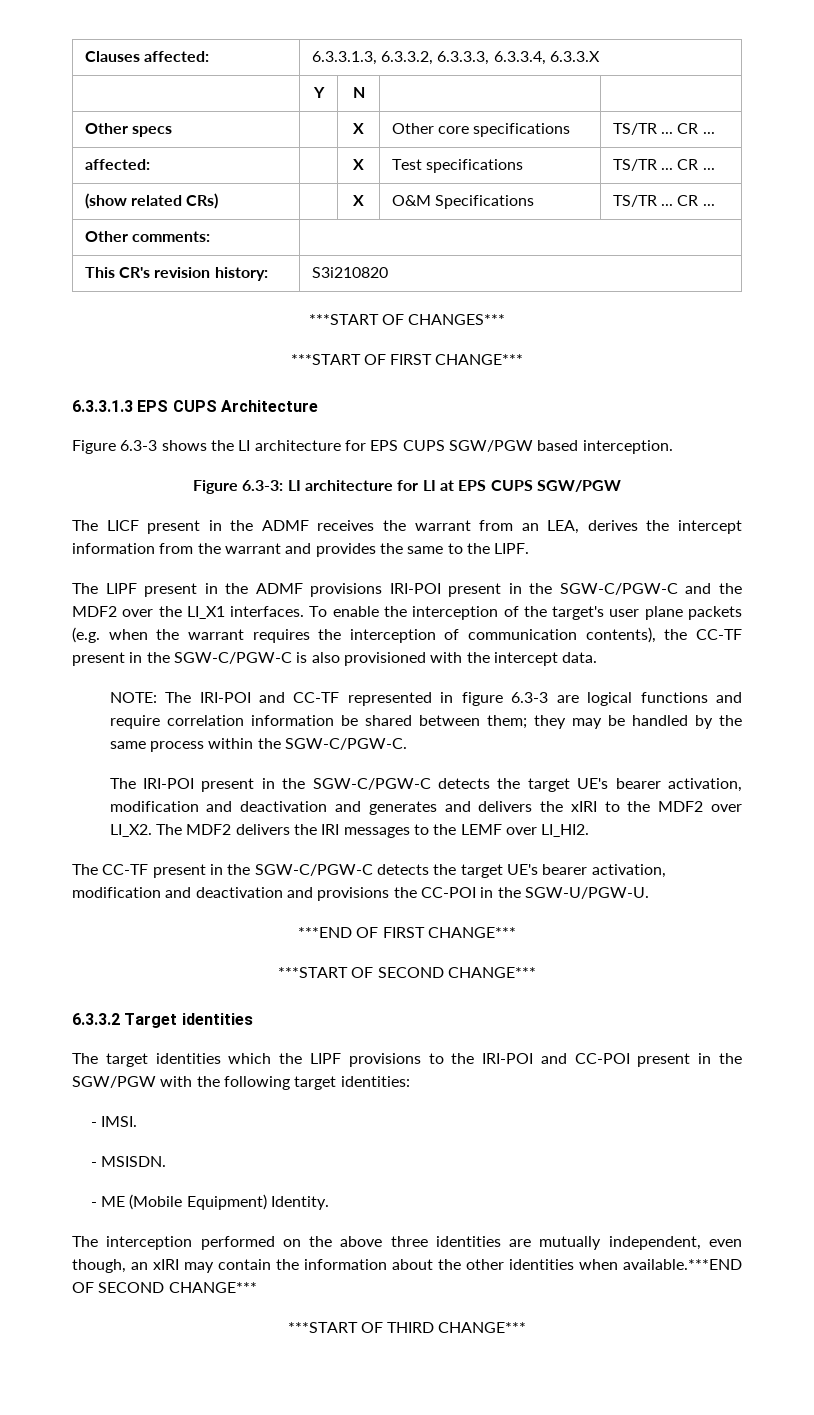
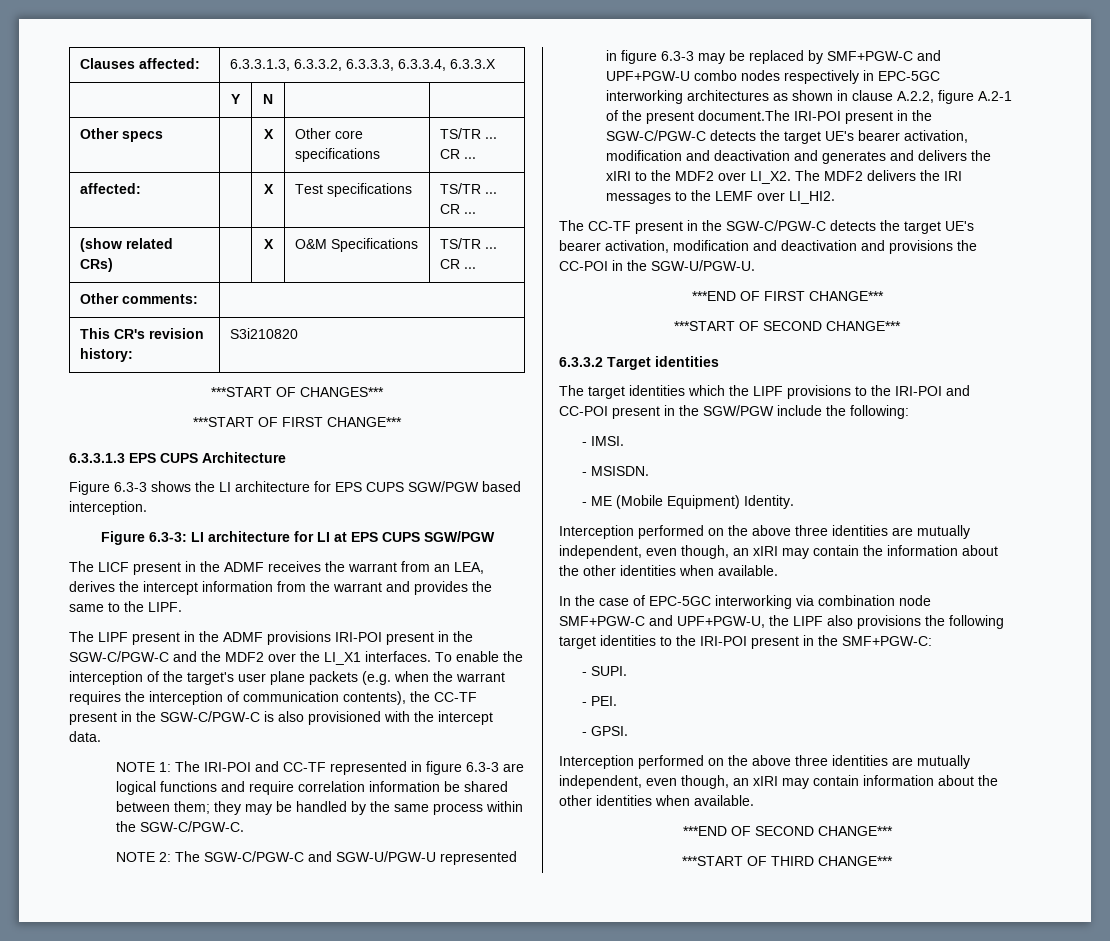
- NOTE: The IRI-POI and CC-TF represented in figure 6.3-3 are logical functions and require correlation information be shared between them; they may be handled by the same process within the SGW-C/PGW-C.
+ NOTE 1: The IRI-POI and CC-TF represented in figure 6.3-3 are logical functions and require correlation information be shared between them; they may be handled by the same process within the SGW-C/PGW-C.
- The IRI-POI present in the SGW-C/PGW-C detects the target UE's bearer activation, modification and deactivation and generates and delivers the xIRI to the MDF2 over LI_X2.
+ NOTE 2: The SGW-C/PGW-C and SGW-U/PGW-U represented in figure 6.3-3 may be replaced by SMF+PGW-C and UPF+PGW-U combo nodes respectively in EPC-5GC interworking architectures as shown in clause A.2.2, figure A.2-1 of the present document.The IRI-POI present in the SGW-C/PGW-C detects the target UE's bearer activation, modification and deactivation and generates and delivers the xIRI to the MDF2 over LI_X2.
- The target identities which the LIPF provisions to the IRI-POI and CC-POI present in the SGW/PGW with the following target identities:
+ The target identities which the LIPF provisions to the IRI-POI and CC-POI present in the SGW/PGW include the following:
- The interception performed on the above three identities are mutually independent, even though, an xIRI may contain the information about the other identities when available.***END OF SECOND CHANGE***
+ Interception performed on the above three identities are mutually independent, even though, an xIRI may contain the information about the other identities when available.
+ In the case of EPC-5GC interworking via combination node SMF+PGW-C and UPF+PGW-U, the LIPF also provisions the following target identities to the IRI-POI present in the SMF+PGW-C:
+ - SUPI.
+ - PEI.
+ - GPSI.
+ Interception performed on the above three identities are mutually independent, even though, an xIRI may contain information about the other identities when available.
+ ***END OF SECOND CHANGE***

